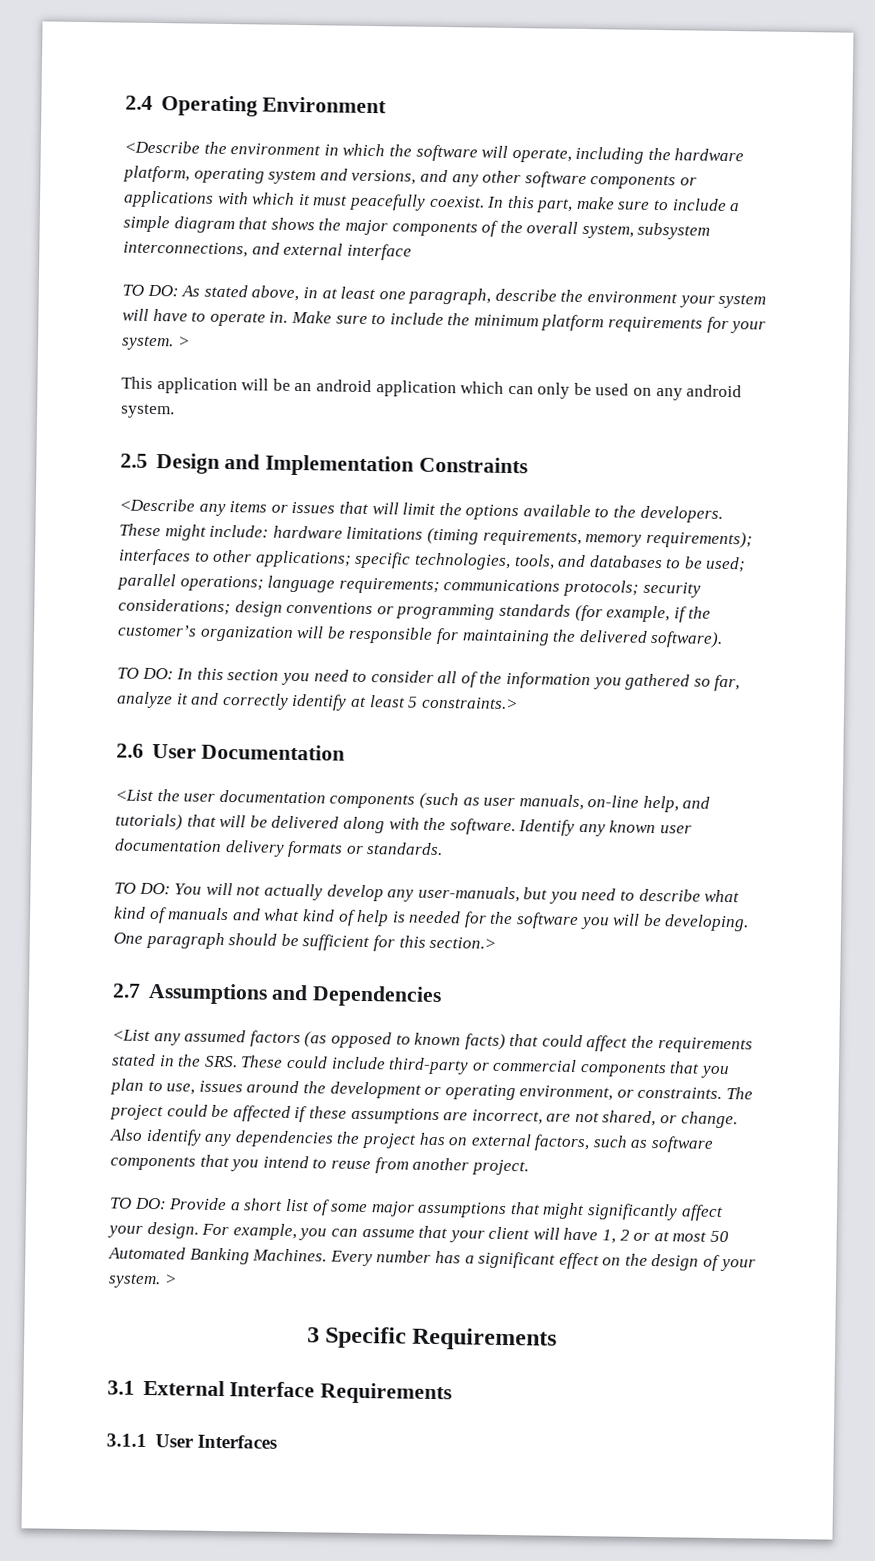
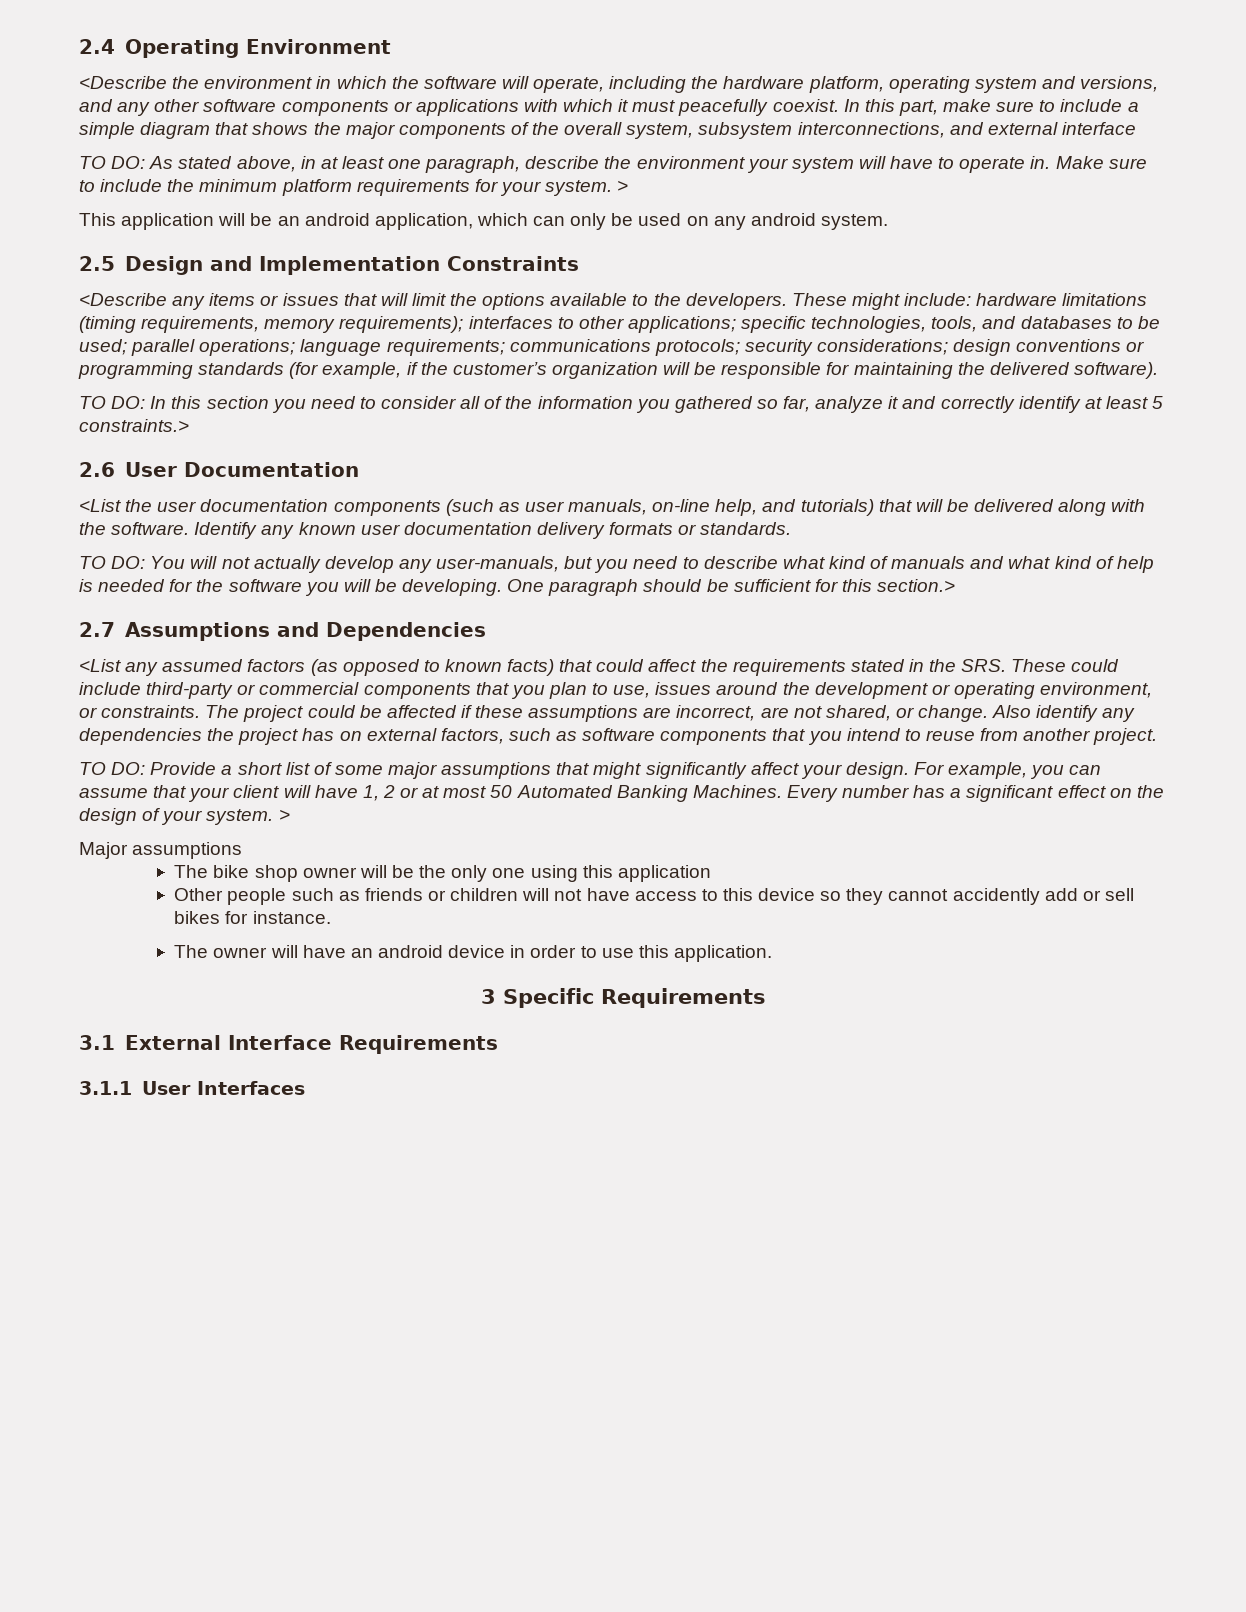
- This application will be an android application which can only be used on any android system.
+ This application will be an android application, which can only be used on any android system.
+ Major assumptions
+ The bike shop owner will be the only one using this application
+ Other people such as friends or children will not have access to this device so they cannot accidently add or sell bikes for instance.
+ The owner will have an android device in order to use this application.

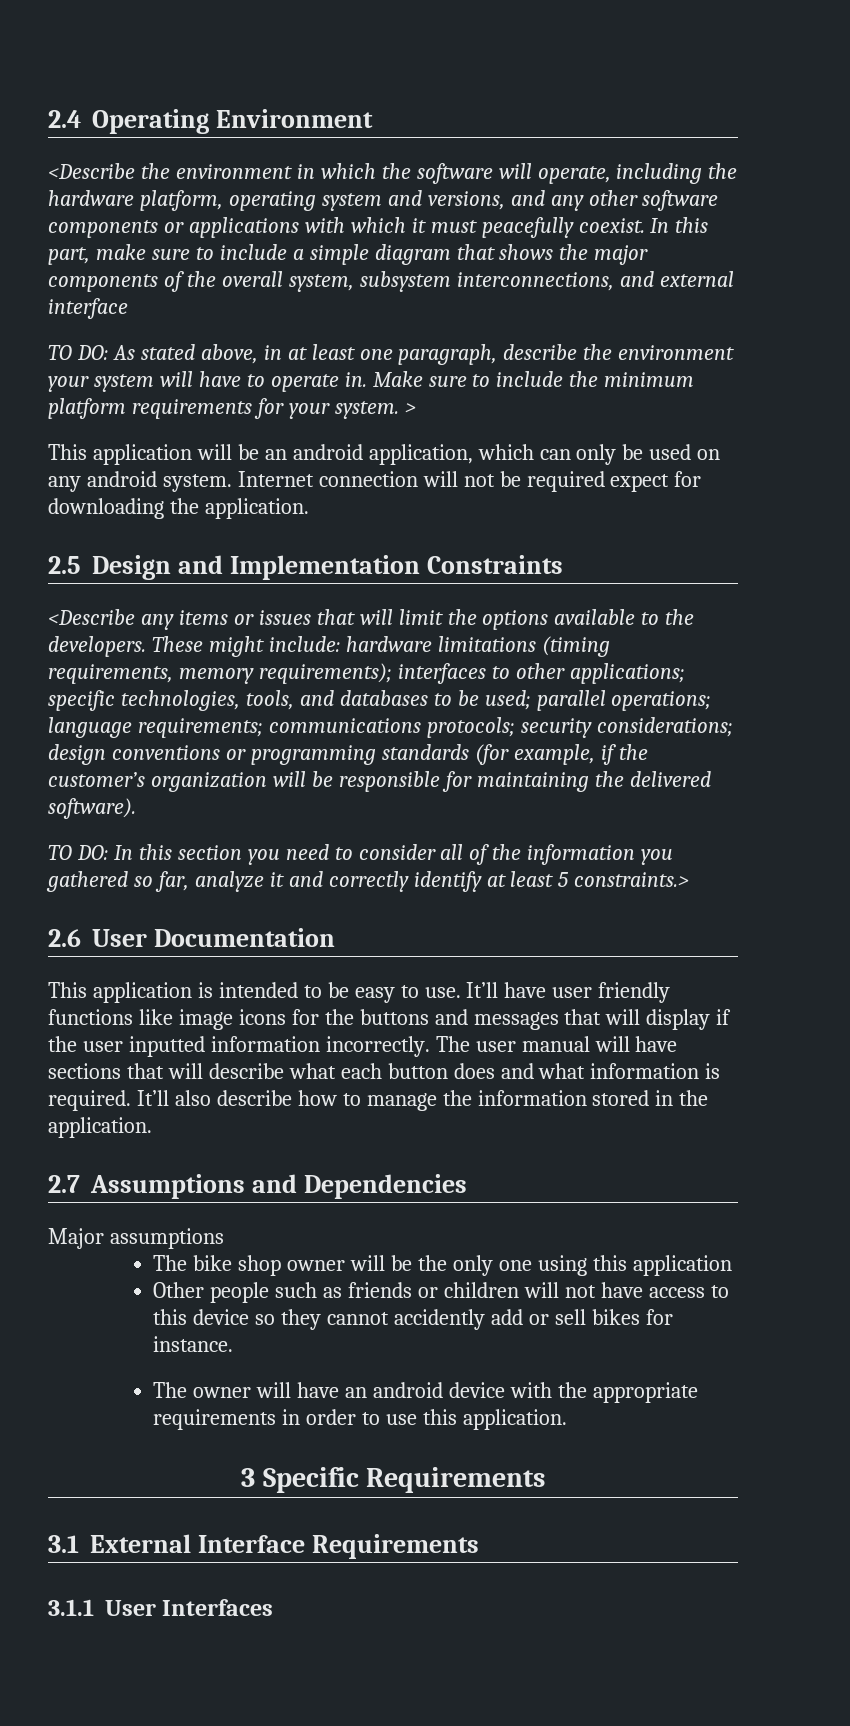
+ Internet connection will not be required expect for downloading the application.
- <List the user documentation components (such as user manuals, on-line help, and tutorials) that will be delivered along with the software. Identify any known user documentation delivery formats or standards.
- TO DO: You will not actually develop any user-manuals, but you need to describe what kind of manuals and what kind of help is needed for the software you will be developing. One paragraph should be sufficient for this section.>
+ This application is intended to be easy to use. It’ll have user friendly functions like image icons for the buttons and messages that will display if the user inputted information incorrectly. The user manual will have sections that will describe what each button does and what information is required. It’ll also describe how to manage the information stored in the application.
  2.7 Assumptions and Dependencies
- <List any assumed factors (as opposed to known facts) that could affect the requirements stated in the SRS. These could include third-party or commercial components that you plan to use, issues around the development or operating environment, or constraints. The project could be affected if these assumptions are incorrect, are not shared, or change. Also identify any dependencies the project has on external factors, such as software components that you intend to reuse from another project.
- TO DO: Provide a short list of some major assumptions that might significantly affect your design. For example, you can assume that your client will have 1, 2 or at most 50 Automated Banking Machines. Every number has a significant effect on the design of your system. >
- The owner will have an android device in order to use this application.
+ The owner will have an android device with the appropriate requirements in order to use this application.

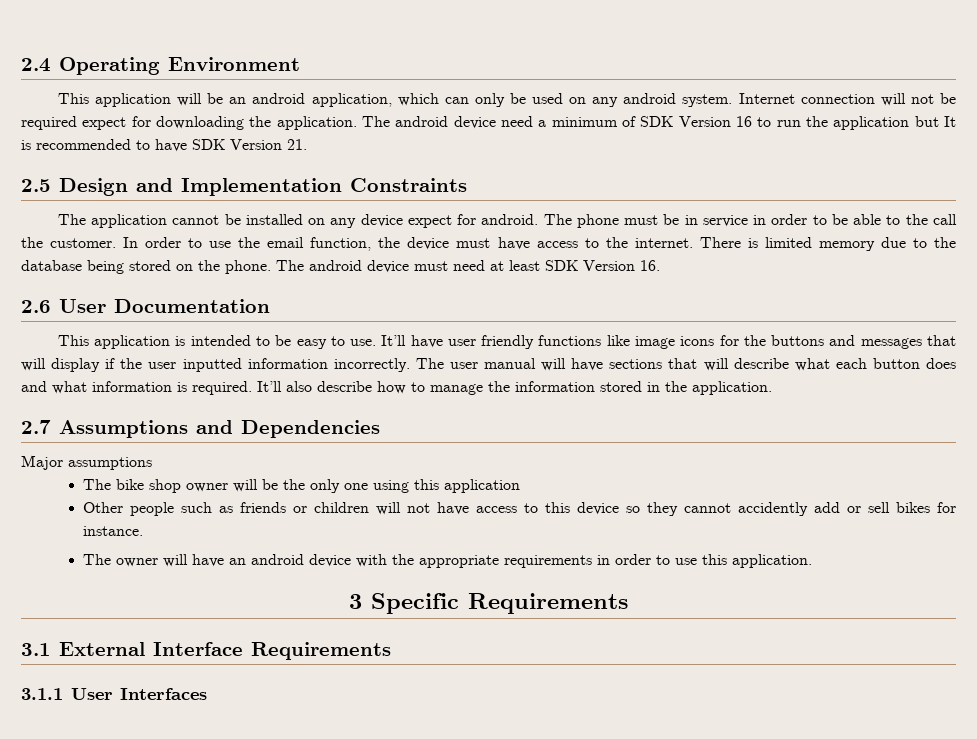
- <Describe the environment in which the software will operate, including the hardware platform, operating system and versions, and any other software components or applications with which it must peacefully coexist. In this part, make sure to include a simple diagram that shows the major components of the overall system, subsystem interconnections, and external interface
- TO DO: As stated above, in at least one paragraph, describe the environment your system will have to operate in. Make sure to include the minimum platform requirements for your system. >
+ The android device need a minimum of SDK Version 16 to run the application but It is recommended to have SDK Version 21.
- <Describe any items or issues that will limit the options available to the developers. These might include: hardware limitations (timing requirements, memory requirements); interfaces to other applications; specific technologies, tools, and databases to be used; parallel operations; language requirements; communications protocols; security considerations; design conventions or programming standards (for example, if the customer’s organization will be responsible for maintaining the delivered software).
- TO DO: In this section you need to consider all of the information you gathered so far, analyze it and correctly identify at least 5 constraints.>
+ The application cannot be installed on any device expect for android. The phone must be in service in order to be able to the call the customer. In order to use the email function, the device must have access to the internet. There is limited memory due to the database being stored on the phone. The android device must need at least SDK Version 16.

